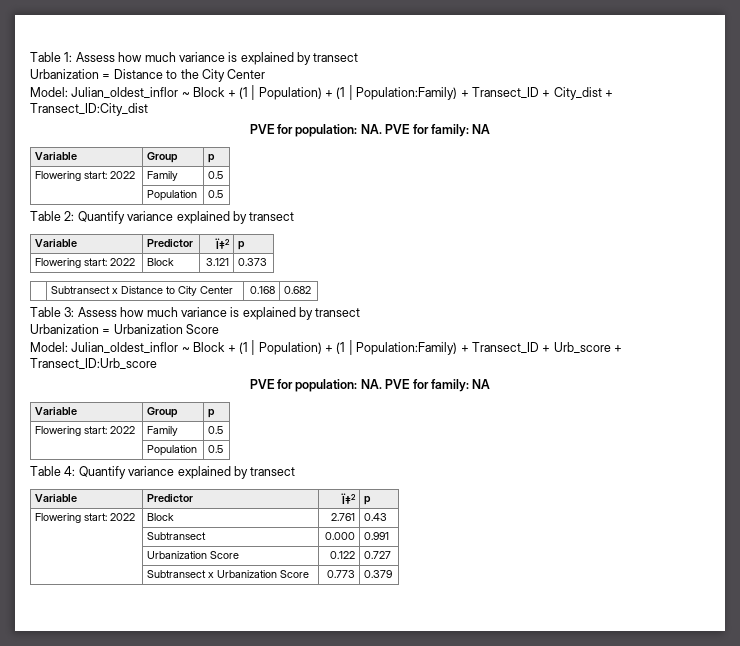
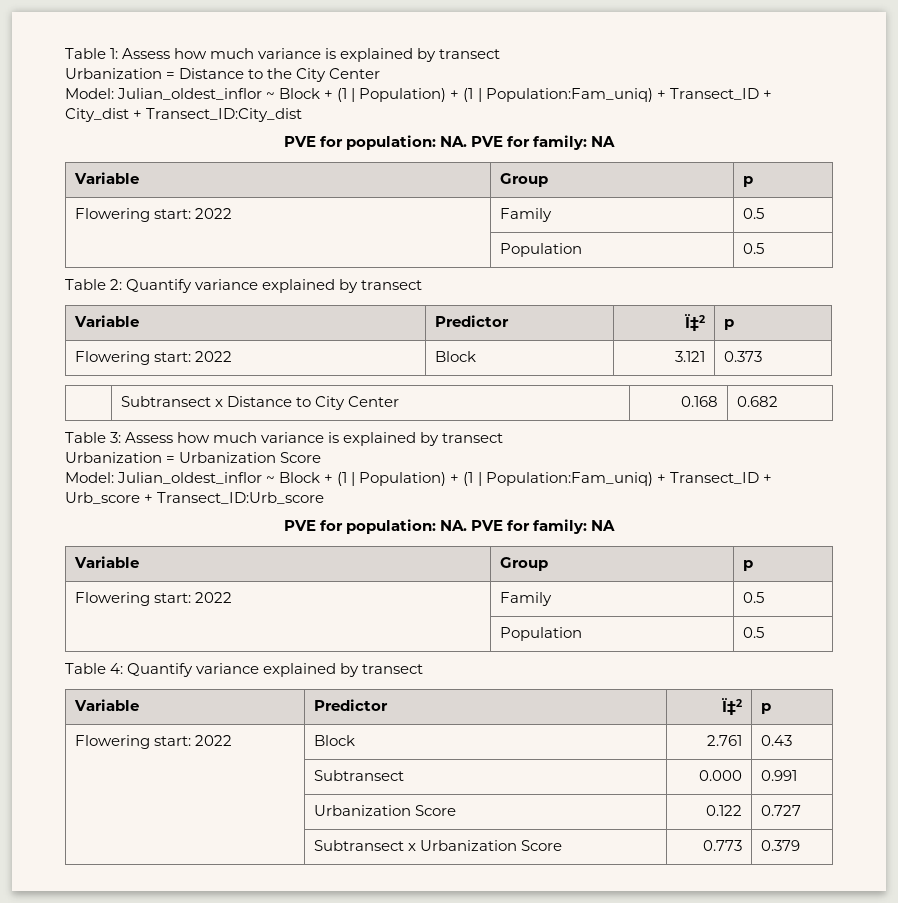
- Model: Julian_oldest_inflor ~ Block + (1 | Population) + (1 | Population:Family) + Transect_ID + City_dist + Transect_ID:City_dist
+ Model: Julian_oldest_inflor ~ Block + (1 | Population) + (1 | Population:Fam_uniq) + Transect_ID + City_dist + Transect_ID:City_dist
- Model: Julian_oldest_inflor ~ Block + (1 | Population) + (1 | Population:Family) + Transect_ID + Urb_score + Transect_ID:Urb_score
+ Model: Julian_oldest_inflor ~ Block + (1 | Population) + (1 | Population:Fam_uniq) + Transect_ID + Urb_score + Transect_ID:Urb_score

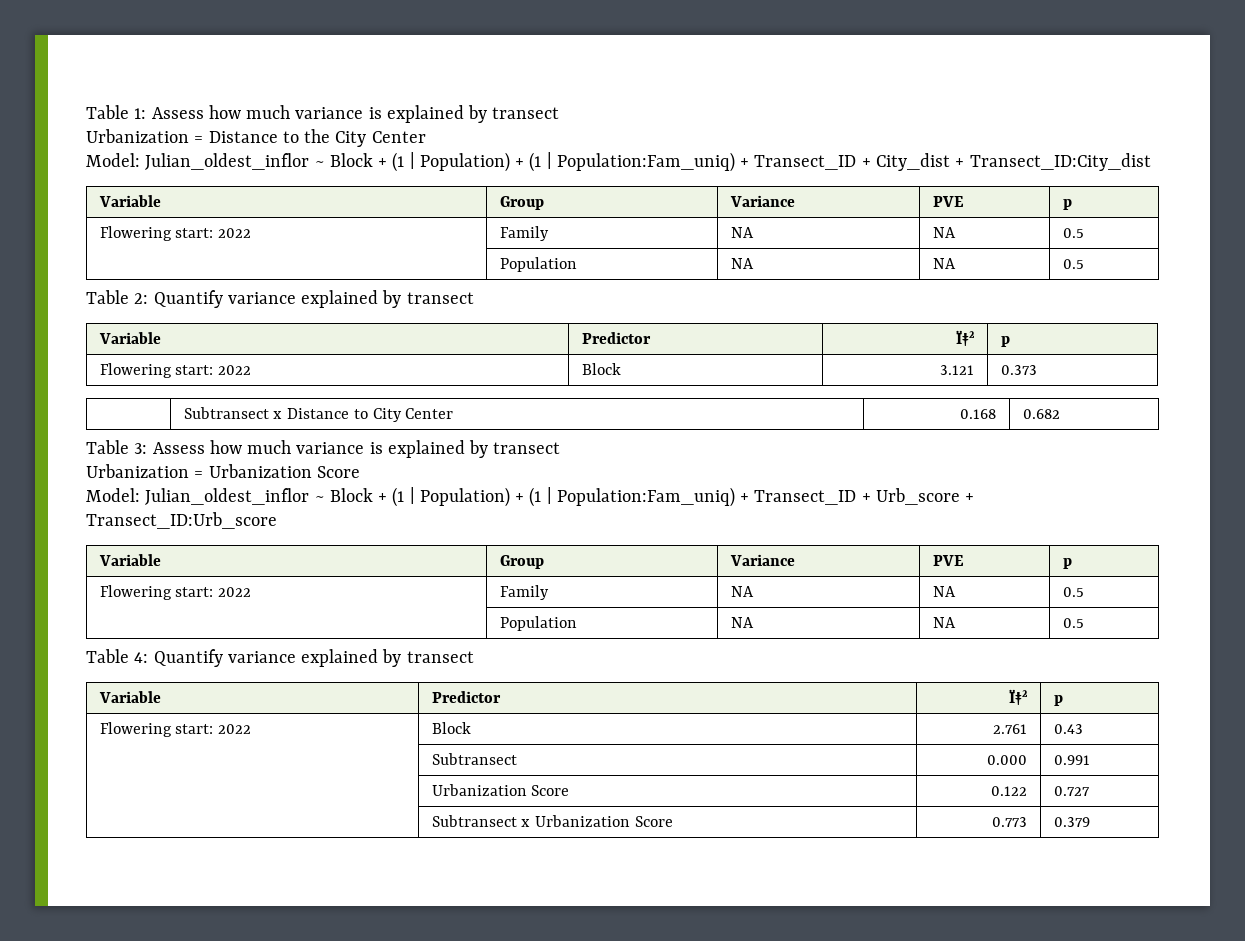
  Model: Julian_oldest_inflor ~ Block + (1 | Population) + (1 | Population:Fam_uniq) + Transect_ID + City_dist + Transect_ID:City_dist
- PVE for population: NA. PVE for family: NA
- Variable | Group | p
- Flowering start: 2022 | Family | 0.5
- | Population | 0.5
+ Variable | Group | Variance | PVE | p
+ Flowering start: 2022 | Family | NA | NA | 0.5
+ | Population | NA | NA | 0.5
  Model: Julian_oldest_inflor ~ Block + (1 | Population) + (1 | Population:Fam_uniq) + Transect_ID + Urb_score + Transect_ID:Urb_score
- PVE for population: NA. PVE for family: NA
- Variable | Group | p
- Flowering start: 2022 | Family | 0.5
- | Population | 0.5
+ Variable | Group | Variance | PVE | p
+ Flowering start: 2022 | Family | NA | NA | 0.5
+ | Population | NA | NA | 0.5

